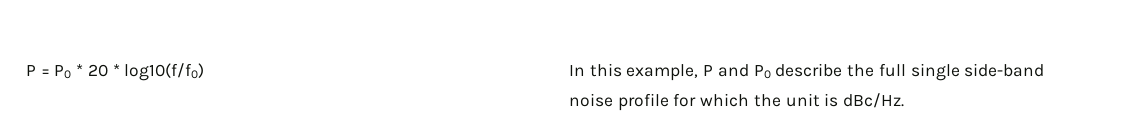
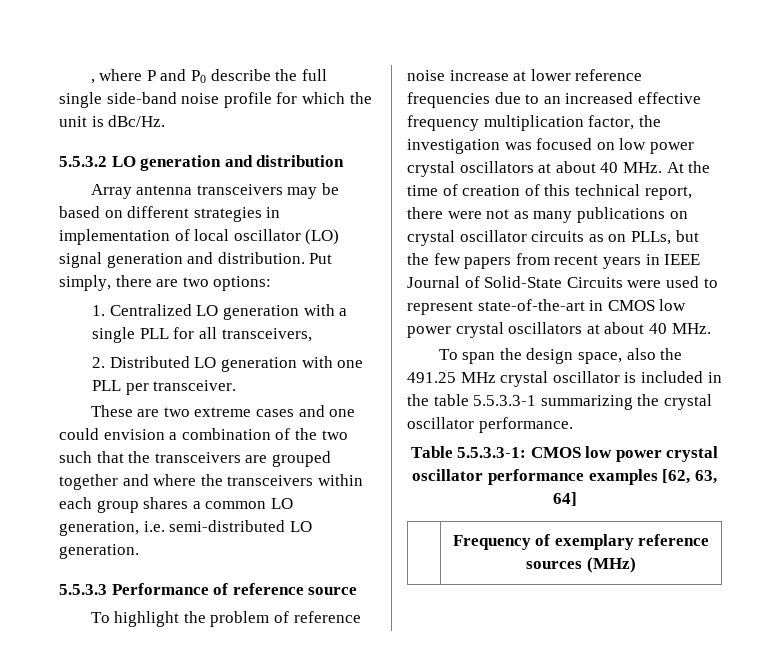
- P = P0 * 20 * log10(f/f0)
- In this example, P and P0 describe the full single side-band noise profile for which the unit is dBc/Hz.
+ , where P and P0 describe the full single side-band noise profile for which the unit is dBc/Hz.
+ 5.5.3.2 LO generation and distribution
+ Array antenna transceivers may be based on different strategies in implementation of local oscillator (LO) signal generation and distribution. Put simply, there are two options:
+ 1. Centralized LO generation with a single PLL for all transceivers,
+ 2. Distributed LO generation with one PLL per transceiver.
+ These are two extreme cases and one could envision a combination of the two such that the transceivers are grouped together and where the transceivers within each group shares a common LO generation, i.e. semi-distributed LO generation.
+ 5.5.3.3 Performance of reference source
+ To highlight the problem of reference noise increase at lower reference frequencies due to an increased effective frequency multiplication factor, the investigation was focused on low power crystal oscillators at about 40 MHz. At the time of creation of this technical report, there were not as many publications on crystal oscillator circuits as on PLLs, but the few papers from recent years in IEEE Journal of Solid-State Circuits were used to represent state-of-the-art in CMOS low power crystal oscillators at about 40 MHz.
+ To span the design space, also the 491.25 MHz crystal oscillator is included in the table 5.5.3.3-1 summarizing the crystal oscillator performance.
+ Table 5.5.3.3-1: CMOS low power crystal oscillator performance examples [62, 63, 64]
+ | Frequency of exemplary reference sources (MHz)

